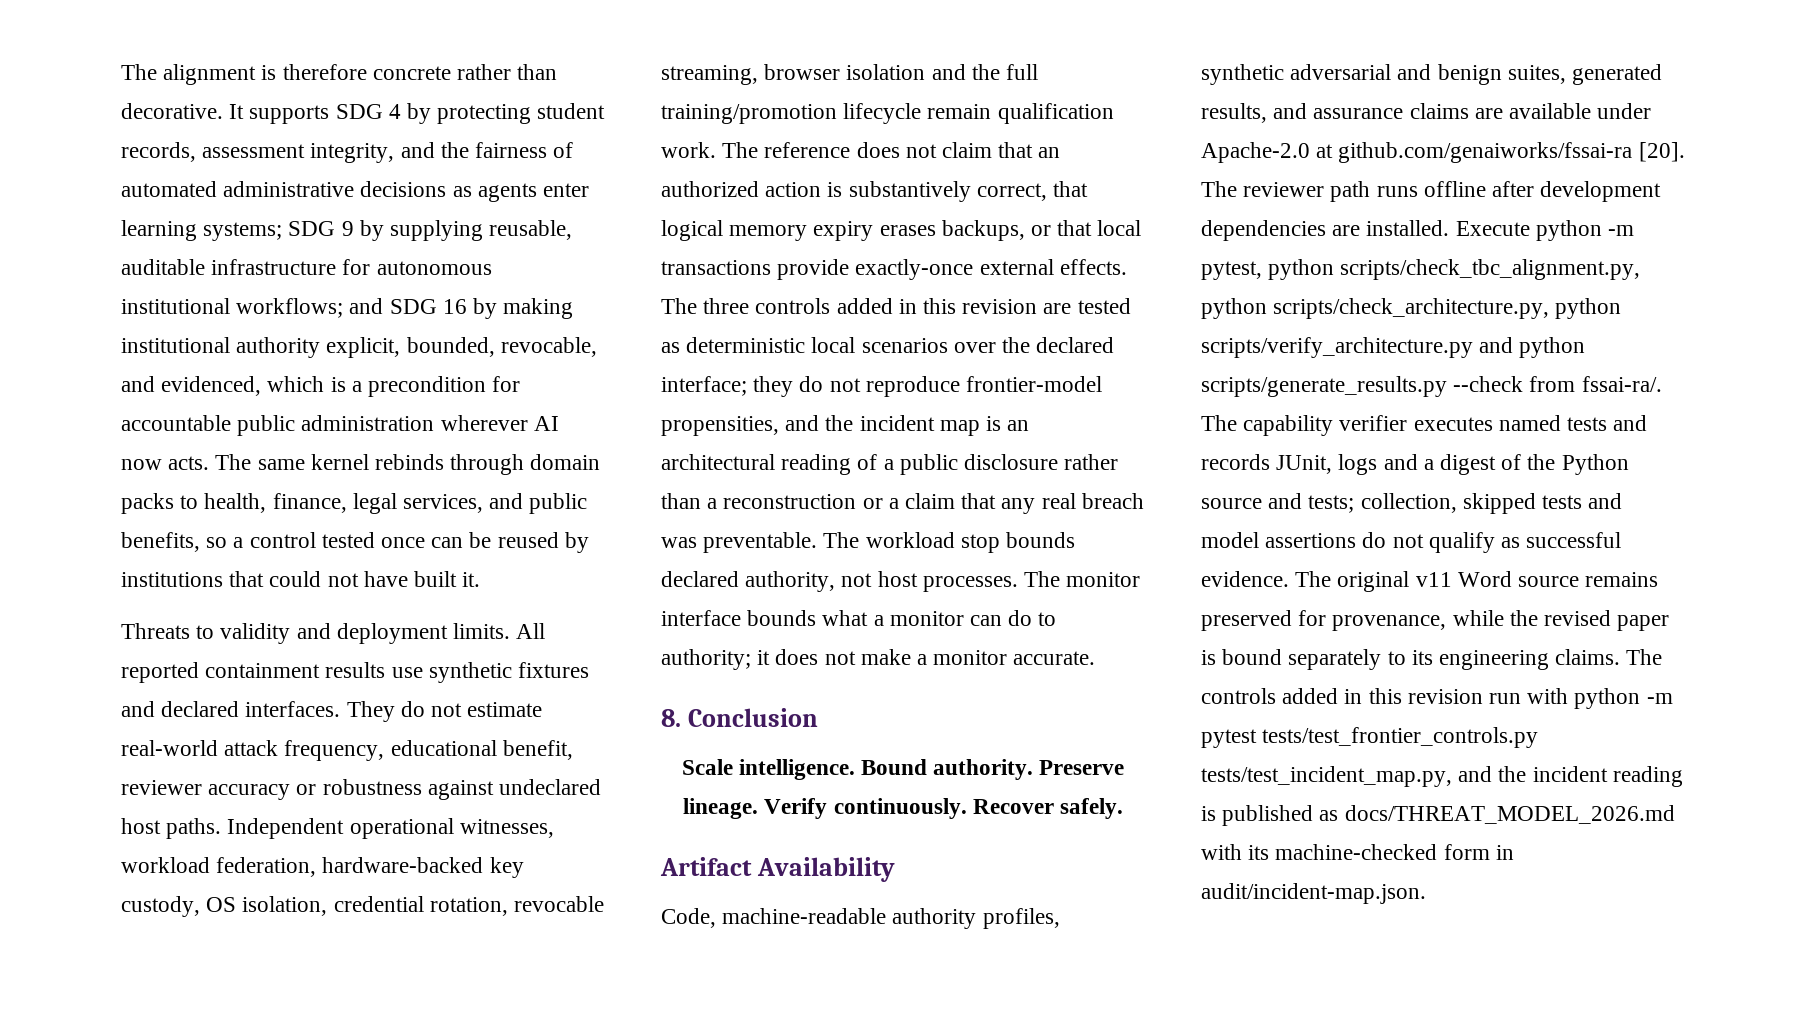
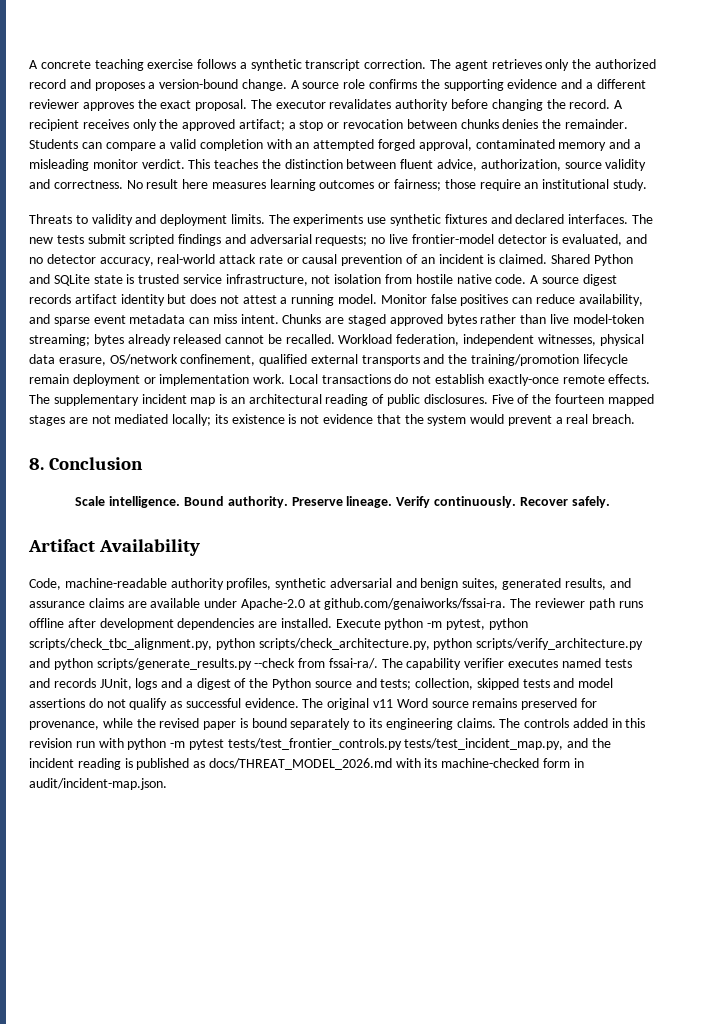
- The alignment is therefore concrete rather than decorative. It supports SDG 4 by protecting student records, assessment integrity, and the fairness of automated administrative decisions as agents enter learning systems; SDG 9 by supplying reusable, auditable infrastructure for autonomous institutional workflows; and SDG 16 by making institutional authority explicit, bounded, revocable, and evidenced, which is a precondition for accountable public administration wherever AI now acts. The same kernel rebinds through domain packs to health, finance, legal services, and public benefits, so a control tested once can be reused by institutions that could not have built it.
+ A concrete teaching exercise follows a synthetic transcript correction. The agent retrieves only the authorized record and proposes a version-bound change. A source role confirms the supporting evidence and a different reviewer approves the exact proposal. The executor revalidates authority before changing the record. A recipient receives only the approved artifact; a stop or revocation between chunks denies the remainder. Students can compare a valid completion with an attempted forged approval, contaminated memory and a misleading monitor verdict. This teaches the distinction between fluent advice, authorization, source validity and correctness. No result here measures learning outcomes or fairness; those require an institutional study.
- All reported containment results use synthetic fixtures and declared interfaces.
+ The experiments use synthetic fixtures and declared interfaces.
- They do not estimate real-world attack frequency, educational benefit, reviewer accuracy or robustness against undeclared host paths. Independent operational witnesses, workload federation, hardware-backed key custody, OS isolation, credential rotation, revocable streaming, browser isolation and the full training/promotion lifecycle remain qualification work. The reference does not claim that an authorized action is substantively correct, that logical memory expiry erases backups, or that local transactions provide exactly-once external effects. The three controls added in this revision are tested as deterministic local scenarios over the declared interface; they do not reproduce frontier-model propensities, and the incident map is an architectural reading of a public disclosure rather than a reconstruction or a claim that any real breach was preventable. The workload stop bounds declared authority, not host processes. The monitor interface bounds what a monitor can do to authority; it does not make a monitor accurate.
+ The new tests submit scripted findings and adversarial requests; no live frontier-model detector is evaluated, and no detector accuracy, real-world attack rate or causal prevention of an incident is claimed. Shared Python and SQLite state is trusted service infrastructure, not isolation from hostile native code. A source digest records artifact identity but does not attest a running model. Monitor false positives can reduce availability, and sparse event metadata can miss intent. Chunks are staged approved bytes rather than live model-token streaming; bytes already released cannot be recalled. Workload federation, independent witnesses, physical data erasure, OS/network confinement, qualified external transports and the training/promotion lifecycle remain deployment or implementation work. Local transactions do not establish exactly-once remote effects. The supplementary incident map is an architectural reading of public disclosures. Five of the fourteen mapped stages are not mediated locally; its existence is not evidence that the system would prevent a real breach.
- Code, machine-readable authority profiles, synthetic adversarial and benign suites, generated results, and assurance claims are available under Apache-2.0 at github.com/genaiworks/fssai-ra [20]. The reviewer path runs offline after development dependencies are installed.
+ Code, machine-readable authority profiles, synthetic adversarial and benign suites, generated results, and assurance claims are available under Apache-2.0 at github.com/genaiworks/fssai-ra. The reviewer path runs offline after development dependencies are installed.

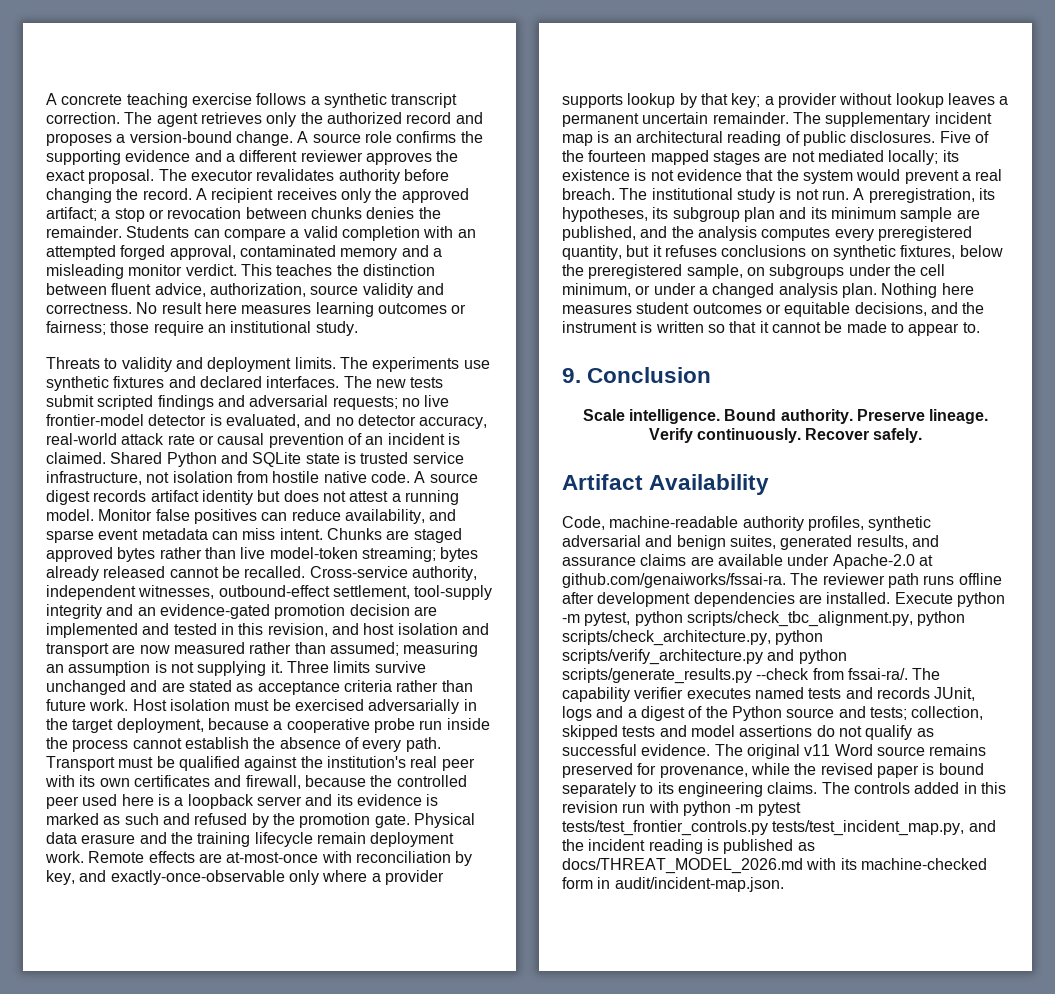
- Workload federation, independent witnesses, physical data erasure, OS/network confinement, qualified external transports and the training/promotion lifecycle remain deployment or implementation work. Local transactions do not establish exactly-once remote effects.
+ Cross-service authority, independent witnesses, outbound-effect settlement, tool-supply integrity and an evidence-gated promotion decision are implemented and tested in this revision, and host isolation and transport are now measured rather than assumed; measuring an assumption is not supplying it. Three limits survive unchanged and are stated as acceptance criteria rather than future work. Host isolation must be exercised adversarially in the target deployment, because a cooperative probe run inside the process cannot establish the absence of every path. Transport must be qualified against the institution's real peer with its own certificates and firewall, because the controlled peer used here is a loopback server and its evidence is marked as such and refused by the promotion gate. Physical data erasure and the training lifecycle remain deployment work. Remote effects are at-most-once with reconciliation by key, and exactly-once-observable only where a provider supports lookup by that key; a provider without lookup leaves a permanent uncertain remainder.
- Five of the fourteen mapped stages are not mediated locally; its existence is not evidence that the system would prevent a real breach.
- 8. Conclusion
+ Five of the fourteen mapped stages are not mediated locally; its existence is not evidence that the system would prevent a real breach. The institutional study is not run. A preregistration, its hypotheses, its subgroup plan and its minimum sample are published, and the analysis computes every preregistered quantity, but it refuses conclusions on synthetic fixtures, below the preregistered sample, on subgroups under the cell minimum, or under a changed analysis plan. Nothing here measures student outcomes or equitable decisions, and the instrument is written so that it cannot be made to appear to.
+ 9. Conclusion

